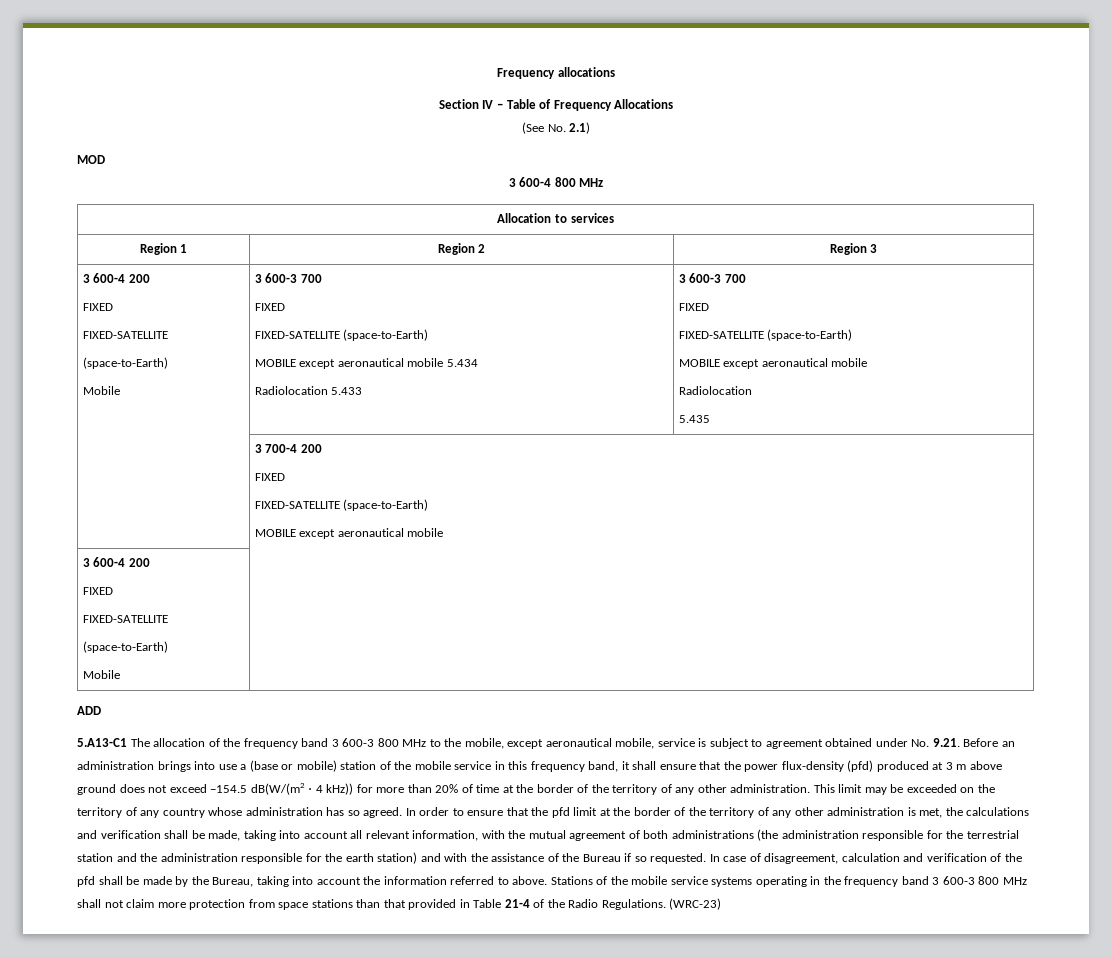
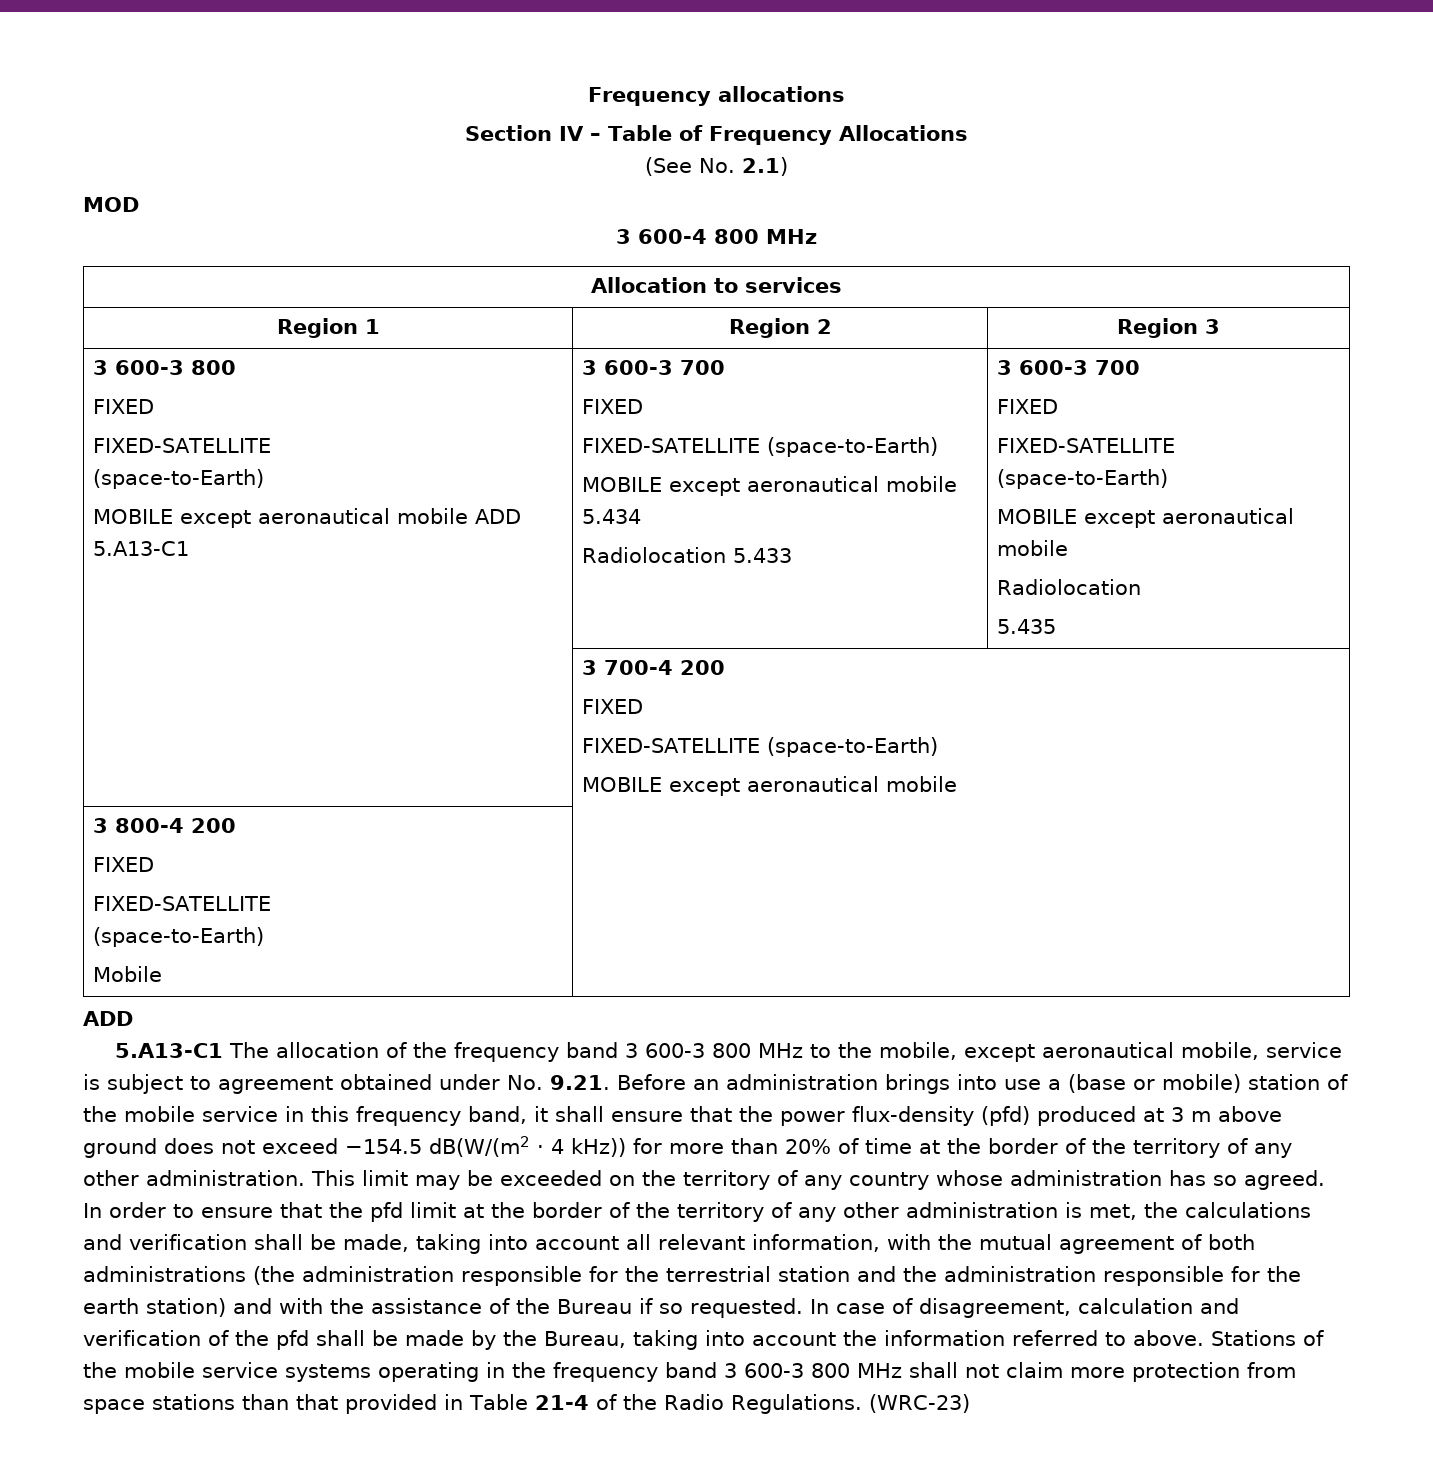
  Region 1 | Region 2 | Region 3
- 3 600-4 200
+ 3 600-3 800
  FIXED
  FIXED-SATELLITE
  (space-to-Earth)
- Mobile | 3 600-3 700
+ MOBILE except aeronautical mobile ADD 5.A13-C1 | 3 600-3 700
  | 3 700-4 200
  FIXED
  FIXED-SATELLITE (space-to-Earth)
  MOBILE except aeronautical mobile
- 3 600-4 200
+ 3 800-4 200

